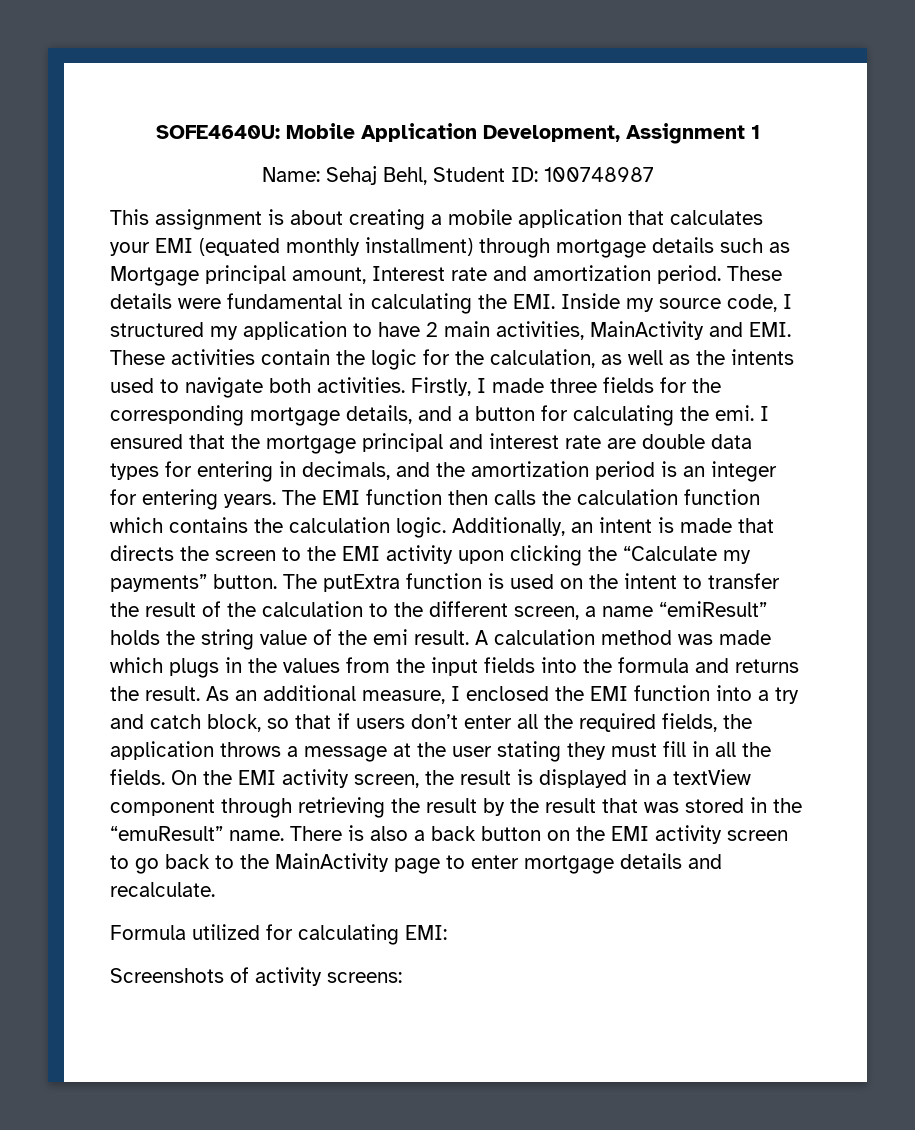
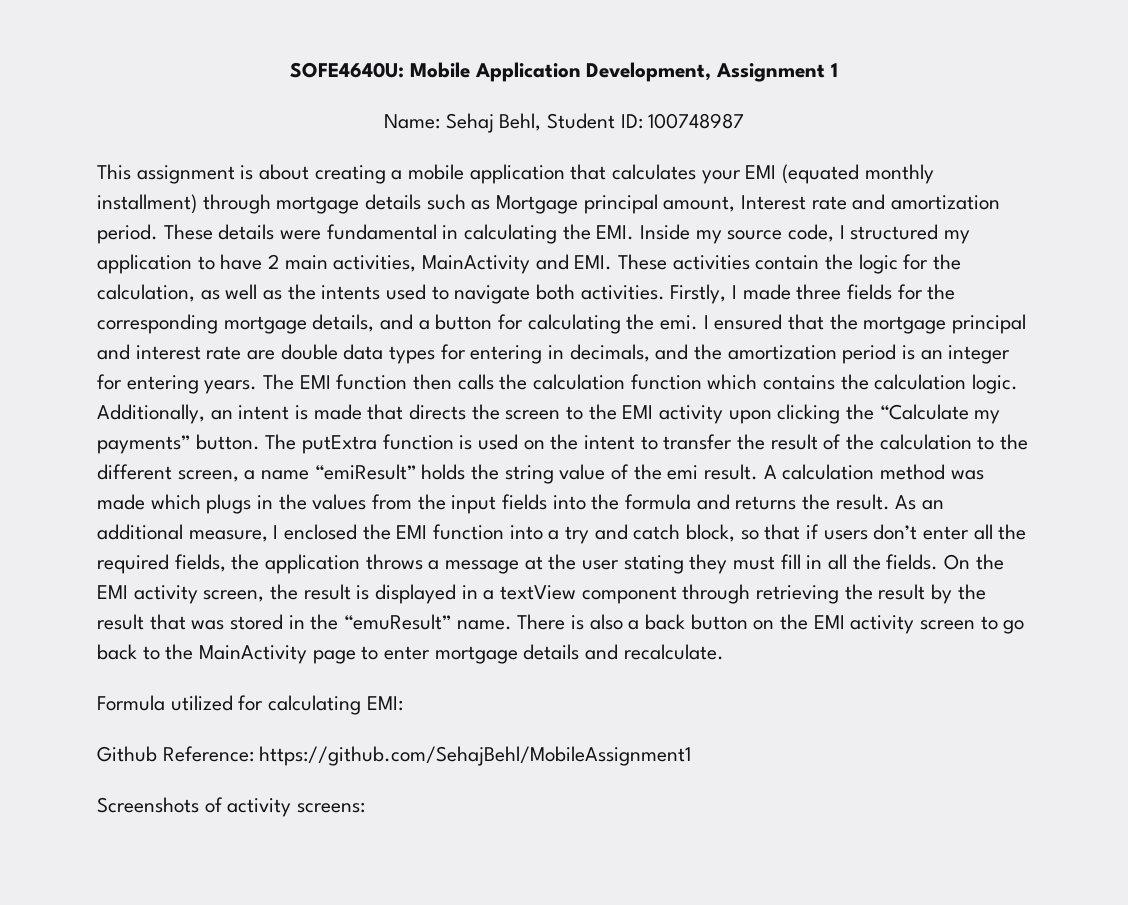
+ Github Reference: https://github.com/SehajBehl/MobileAssignment1

